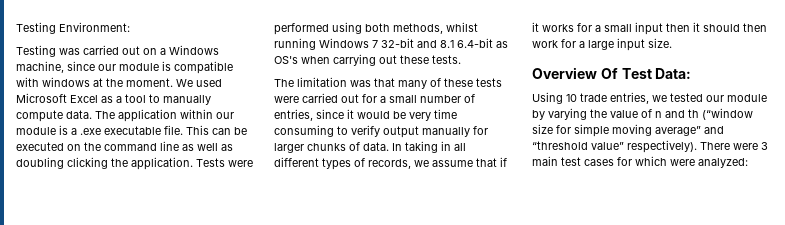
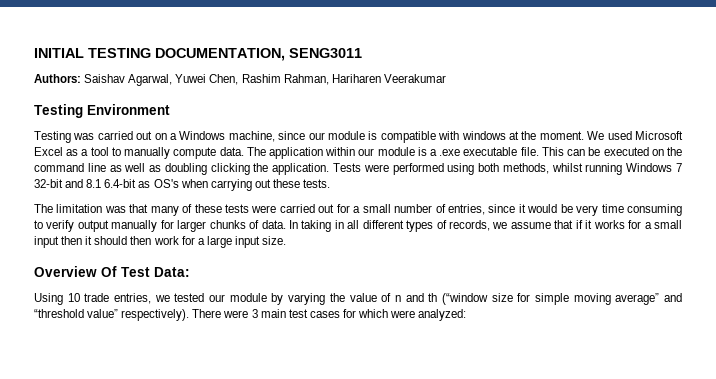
- Testing Environment:
+ INITIAL TESTING DOCUMENTATION, SENG3011
+ Authors: Saishav Agarwal, Yuwei Chen, Rashim Rahman, Hariharen Veerakumar
+ Testing Environment

